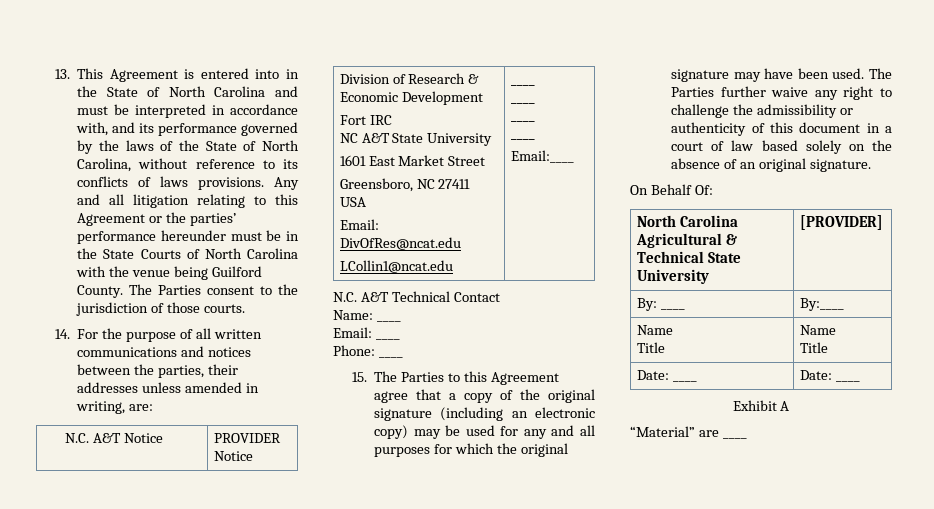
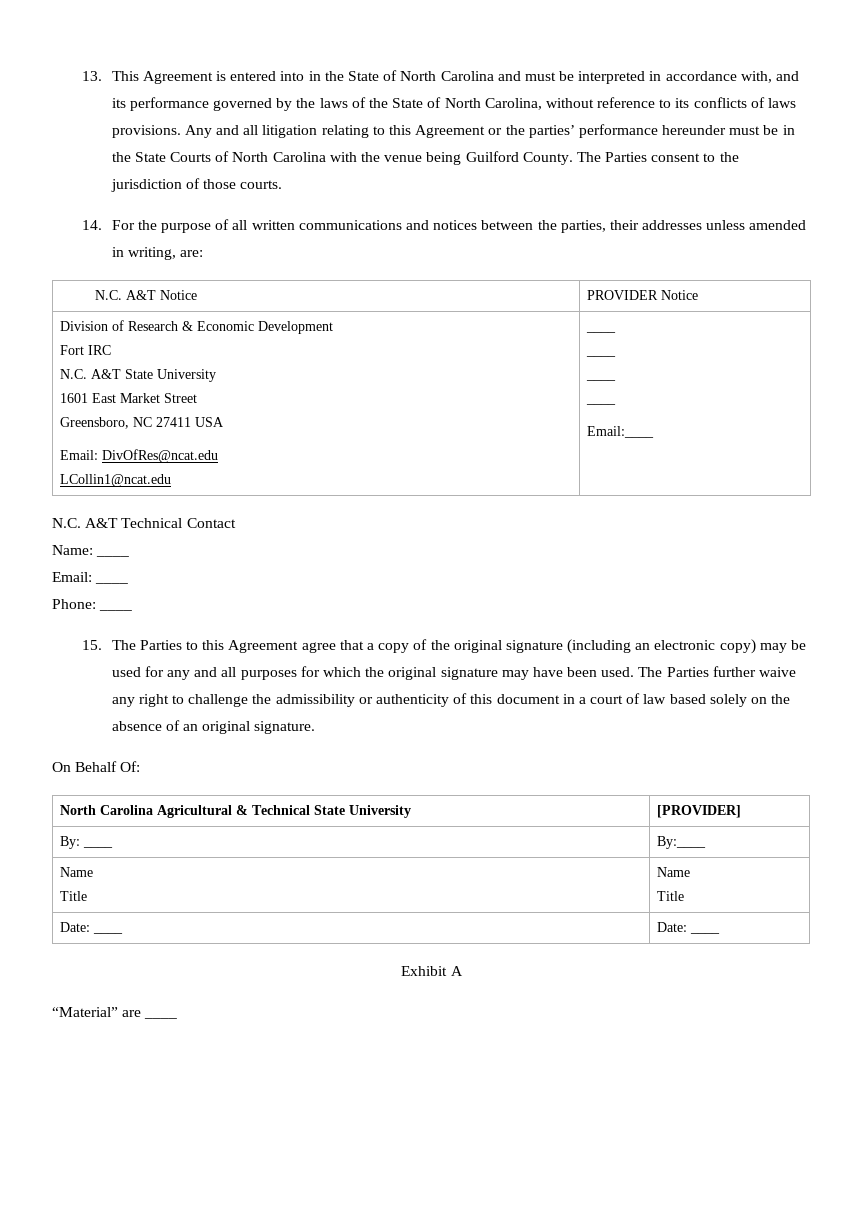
  Division of Research & Economic Development
  Fort IRC
- NC A&T State University
+ N.C. A&T State University

